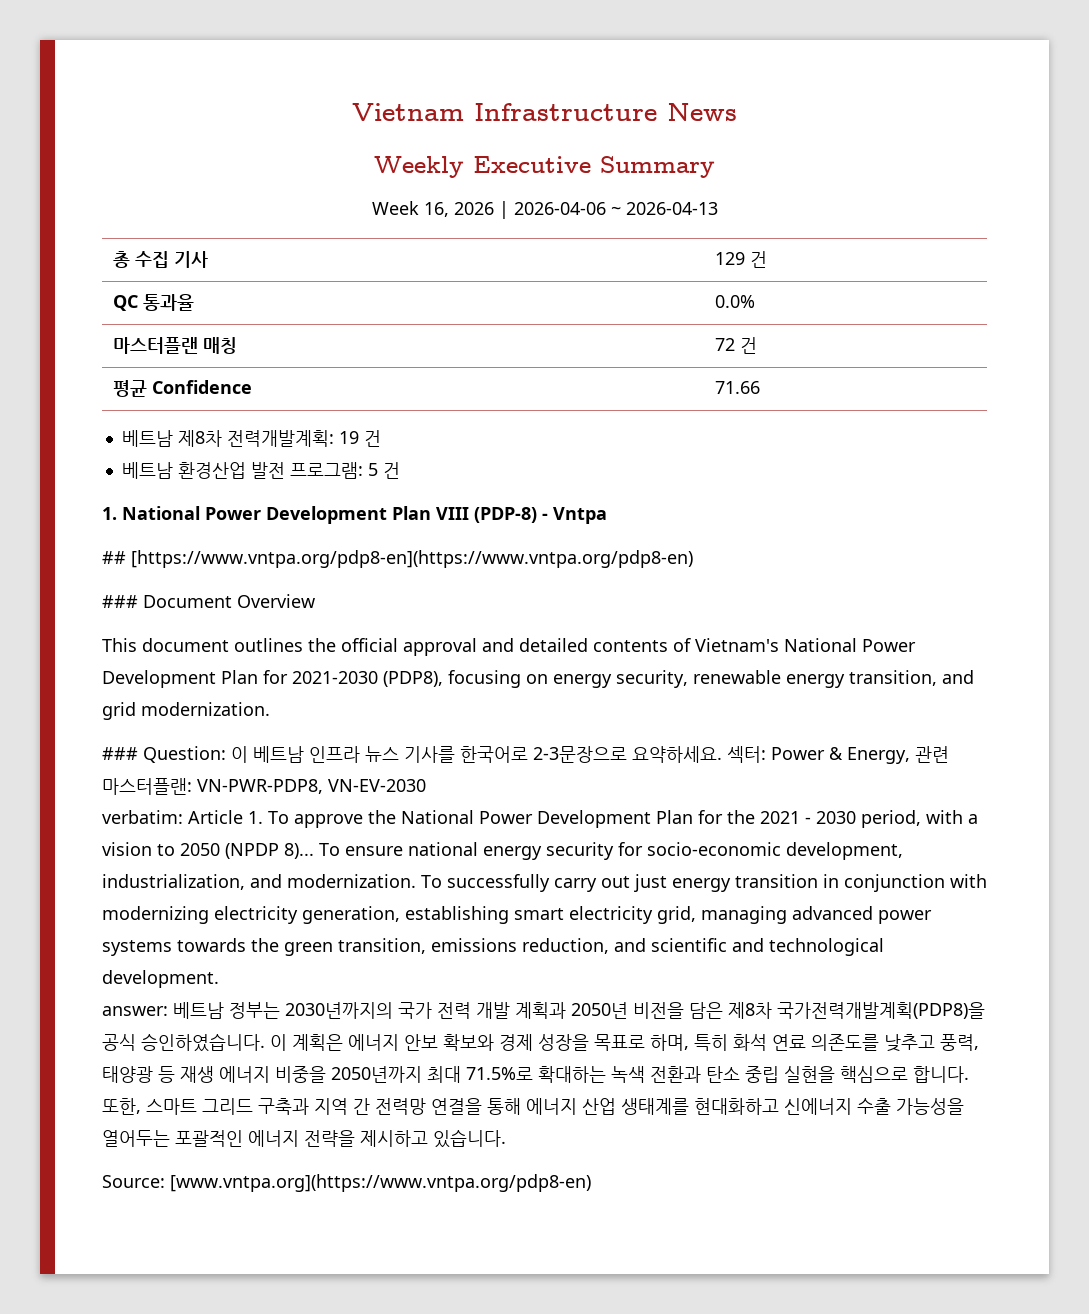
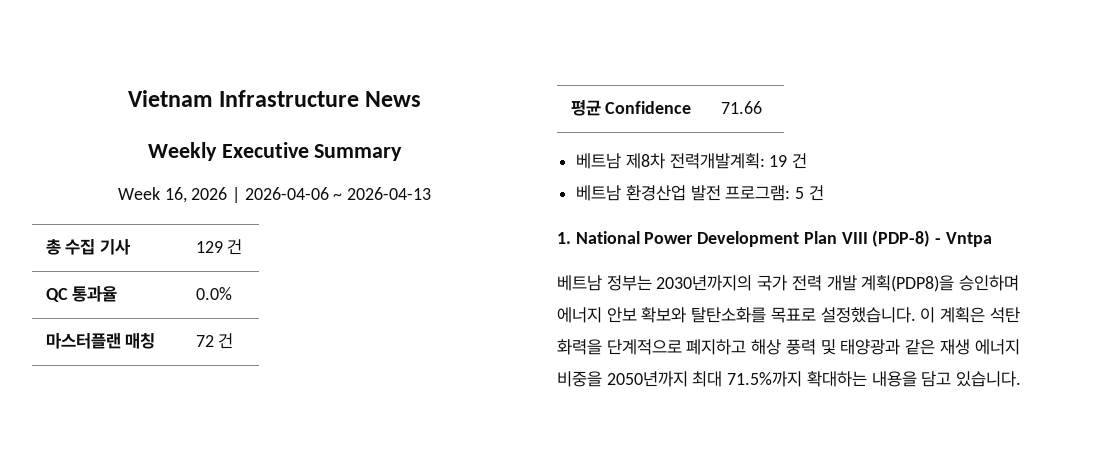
- ## [https://www.vntpa.org/pdp8-en](https://www.vntpa.org/pdp8-en)
- ### Document Overview
- This document outlines the official approval and detailed contents of Vietnam's National Power Development Plan for 2021-2030 (PDP8), focusing on energy security, renewable energy transition, and grid modernization.
- ### Question: 이 베트남 인프라 뉴스 기사를 한국어로 2-3문장으로 요약하세요. 섹터: Power & Energy, 관련 마스터플랜: VN-PWR-PDP8, VN-EV-2030
- verbatim: Article 1. To approve the National Power Development Plan for the 2021 - 2030 period, with a vision to 2050 (NPDP 8)... To ensure national energy security for socio-economic development, industrialization, and modernization. To successfully carry out just energy transition in conjunction with modernizing electricity generation, establishing smart electricity grid, managing advanced power systems towards the green transition, emissions reduction, and scientific and technological development.
- answer: 베트남 정부는 2030년까지의 국가 전력 개발 계획과 2050년 비전을 담은 제8차 국가전력개발계획(PDP8)을 공식 승인하였습니다. 이 계획은 에너지 안보 확보와 경제 성장을 목표로 하며, 특히 화석 연료 의존도를 낮추고 풍력, 태양광 등 재생 에너지 비중을 2050년까지 최대 71.5%로 확대하는 녹색 전환과 탄소 중립 실현을 핵심으로 합니다. 또한, 스마트 그리드 구축과 지역 간 전력망 연결을 통해 에너지 산업 생태계를 현대화하고 신에너지 수출 가능성을 열어두는 포괄적인 에너지 전략을 제시하고 있습니다.
+ 베트남 정부는 2030년까지의 국가 전력 개발 계획(PDP8)을 승인하며 에너지 안보 확보와 탈탄소화를 목표로 설정했습니다. 이 계획은 석탄 화력을 단계적으로 폐지하고 해상 풍력 및 태양광과 같은 재생 에너지 비중을 2050년까지 최대 71.5%까지 확대하는 내용을 담고 있습니다.
- Source: [www.vntpa.org](https://www.vntpa.org/pdp8-en)

